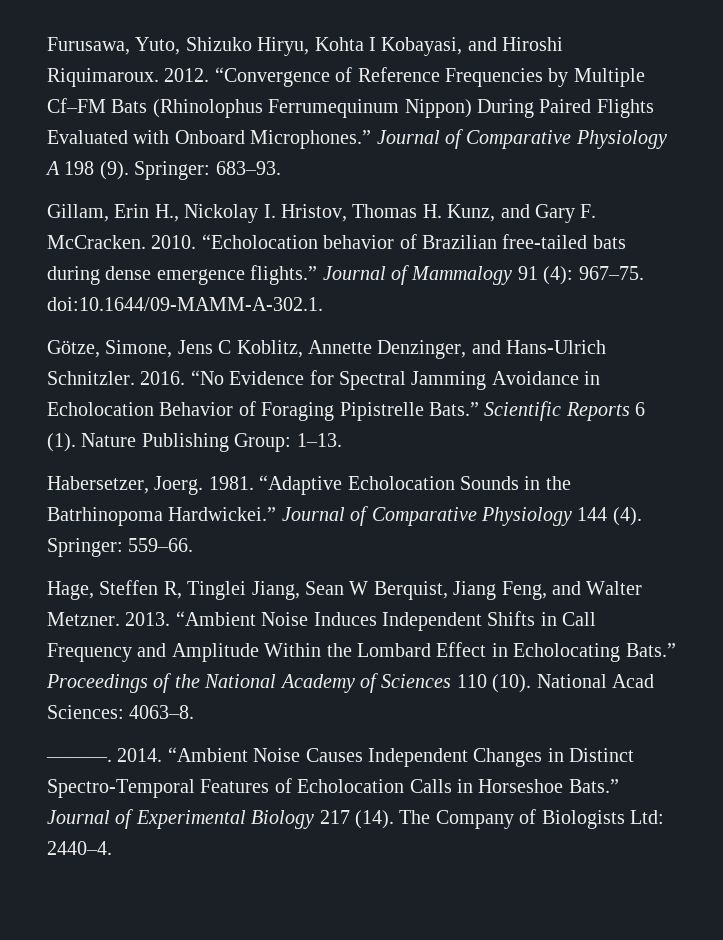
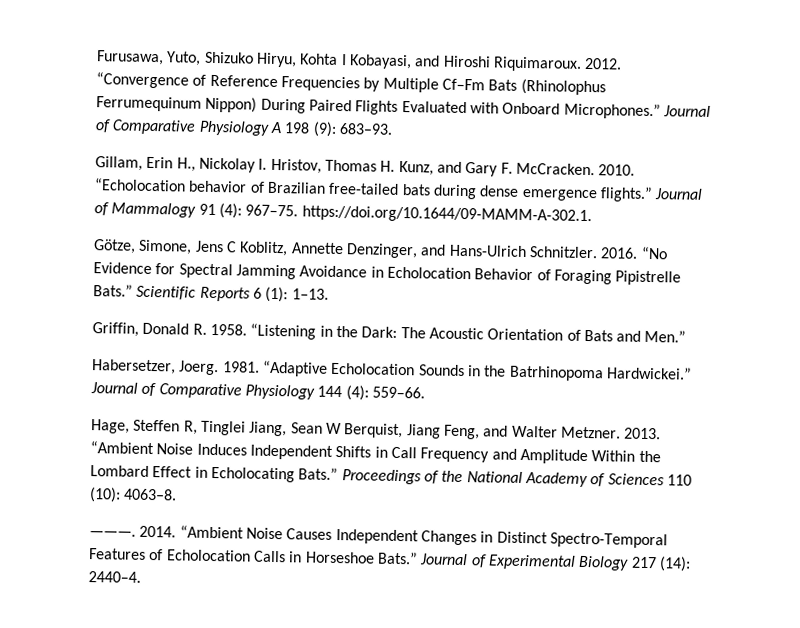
- “Convergence of Reference Frequencies by Multiple Cf–FM Bats (Rhinolophus Ferrumequinum Nippon) During Paired Flights Evaluated with Onboard Microphones.”
+ “Convergence of Reference Frequencies by Multiple Cf–Fm Bats (Rhinolophus Ferrumequinum Nippon) During Paired Flights Evaluated with Onboard Microphones.”
- Journal of Comparative Physiology A 198 (9). Springer: 683–93.
+ Journal of Comparative Physiology A 198 (9): 683–93.
- Journal of Mammalogy 91 (4): 967–75. doi:10.1644/09-MAMM-A-302.1.
+ Journal of Mammalogy 91 (4): 967–75. https://doi.org/10.1644/09-MAMM-A-302.1.
- Scientific Reports 6 (1). Nature Publishing Group: 1–13.
+ Scientific Reports 6 (1): 1–13.
+ Griffin, Donald R. 1958. “Listening in the Dark: The Acoustic Orientation of Bats and Men.”
- Journal of Comparative Physiology 144 (4). Springer: 559–66.
+ Journal of Comparative Physiology 144 (4): 559–66.
- Proceedings of the National Academy of Sciences 110 (10). National Acad Sciences: 4063–8.
+ Proceedings of the National Academy of Sciences 110 (10): 4063–8.
- Journal of Experimental Biology 217 (14). The Company of Biologists Ltd: 2440–4.
+ Journal of Experimental Biology 217 (14): 2440–4.

